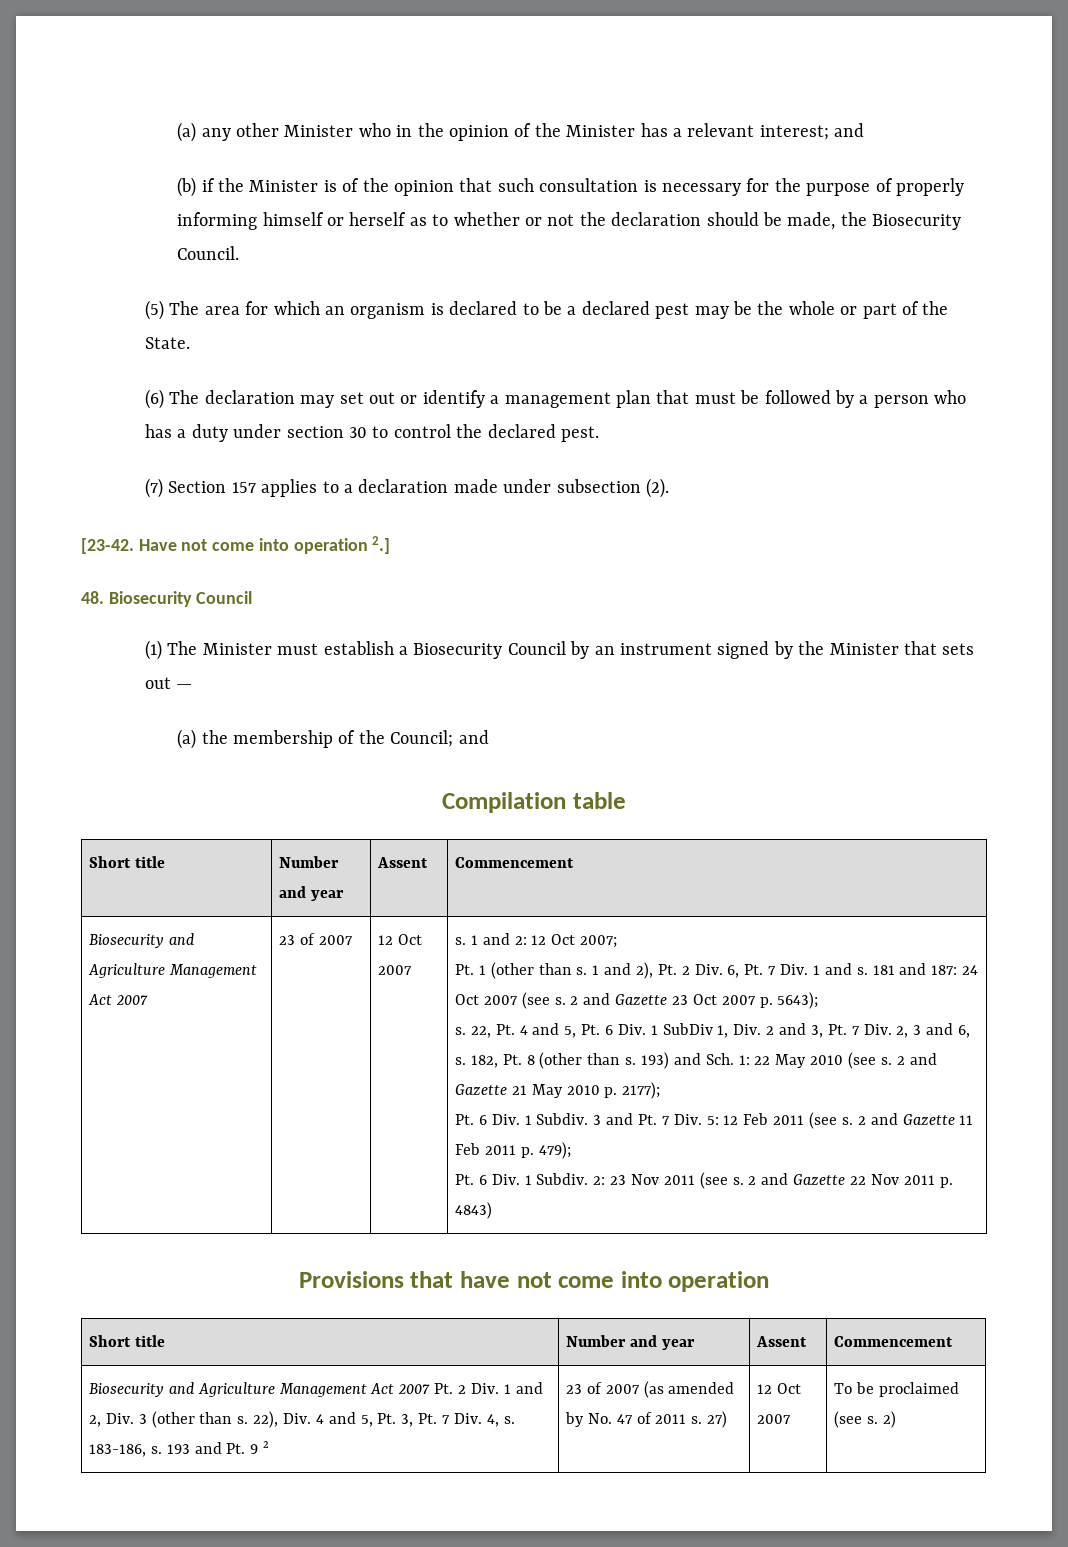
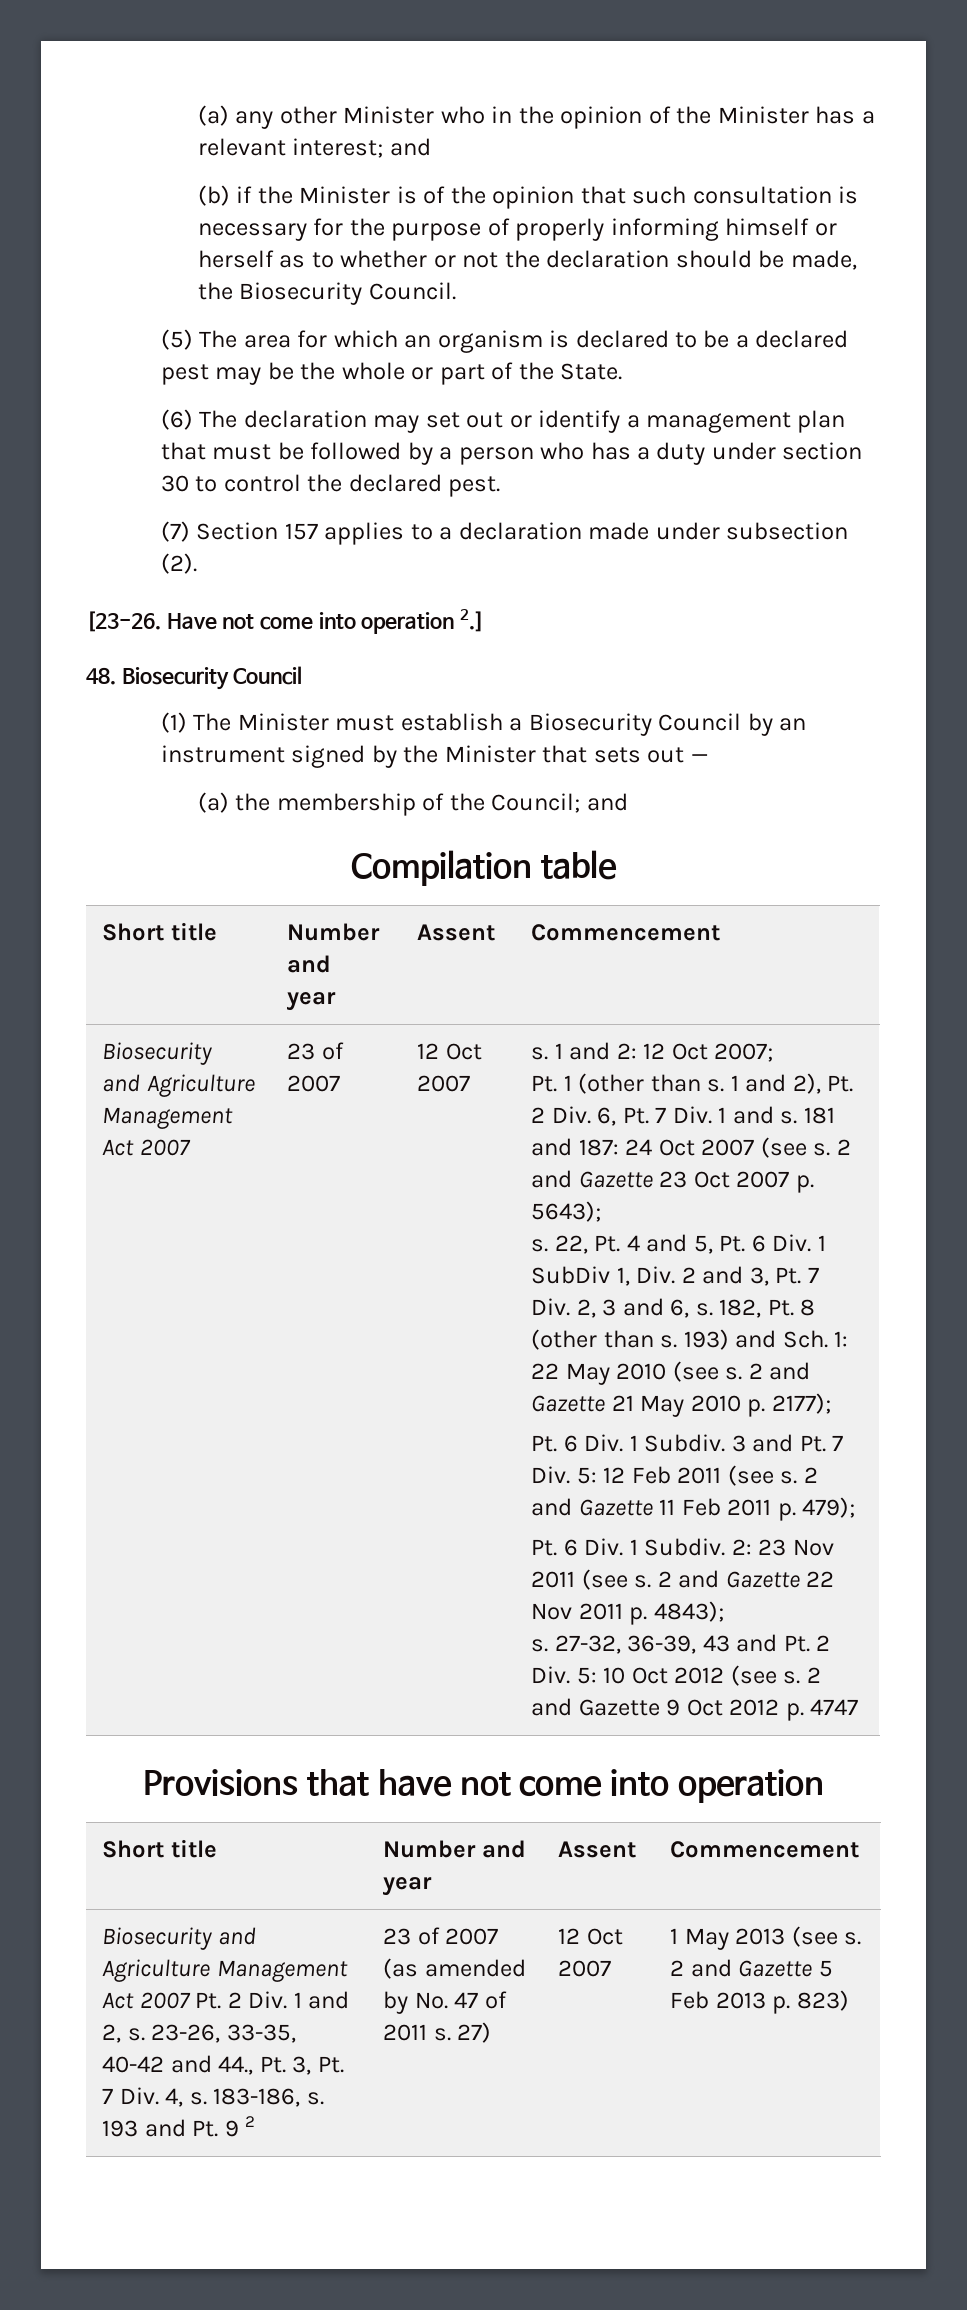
- [23-42.
+ [23-26.
- 2 and Gazette 22 Nov 2011 p. 4843)
+ 2 and Gazette 22 Nov 2011 p. 4843);
+ s. 27-32, 36-39, 43 and Pt. 2 Div. 5: 10 Oct 2012 (see s. 2 and Gazette 9 Oct 2012 p. 4747
- Biosecurity and Agriculture Management Act 2007 Pt. 2 Div. 1 and 2, Div. 3 (other than s. 22), Div. 4 and 5, Pt. 3, Pt. 7 Div. 4, s.
+ Biosecurity and Agriculture Management Act 2007 Pt. 2 Div. 1 and 2, s. 23-26, 33-35, 40-42 and 44., Pt. 3, Pt. 7 Div. 4, s.
- To be proclaimed (see s. 2)
+ 1 May 2013 (see s. 2 and Gazette 5 Feb 2013 p. 823)

